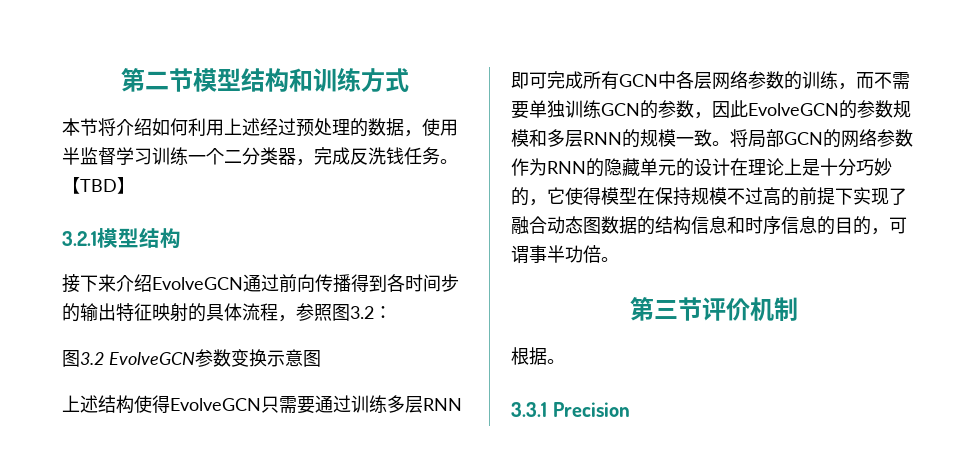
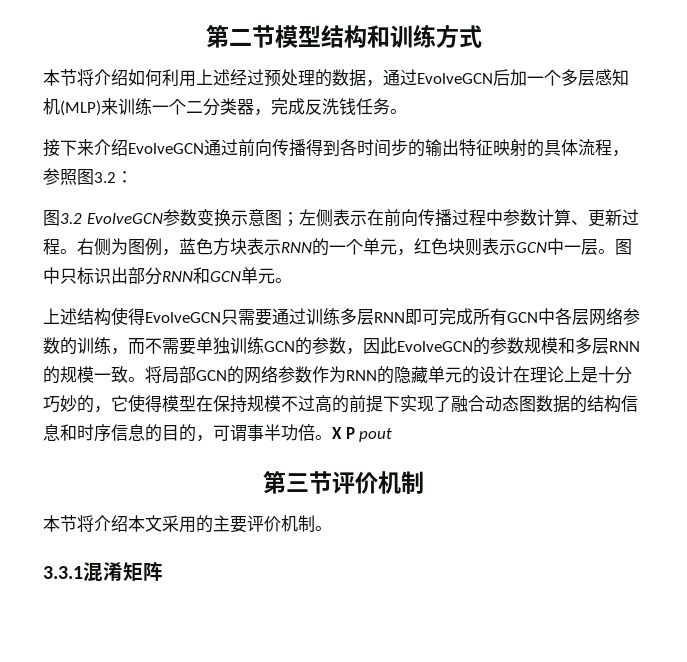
- 本节将介绍如何利用上述经过预处理的数据，使用半监督学习训练一个二分类器，完成反洗钱任务。【TBD】
- 3.2.1模型结构
+ 本节将介绍如何利用上述经过预处理的数据，通过EvolveGCN后加一个多层感知机(MLP)来训练一个二分类器，完成反洗钱任务。
- 图3.2 EvolveGCN参数变换示意图
+ 图3.2 EvolveGCN参数变换示意图；左侧表示在前向传播过程中参数计算、更新过程。右侧为图例，蓝色方块表示RNN的一个单元，红色块则表示GCN中一层。图中只标识出部分RNN和GCN单元。
+ X P pout
- 根据。
+ 本节将介绍本文采用的主要评价机制。
- 3.3.1 Precision
+ 3.3.1混淆矩阵

